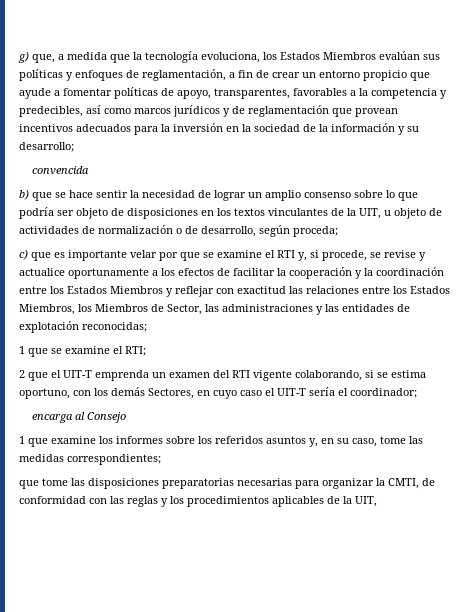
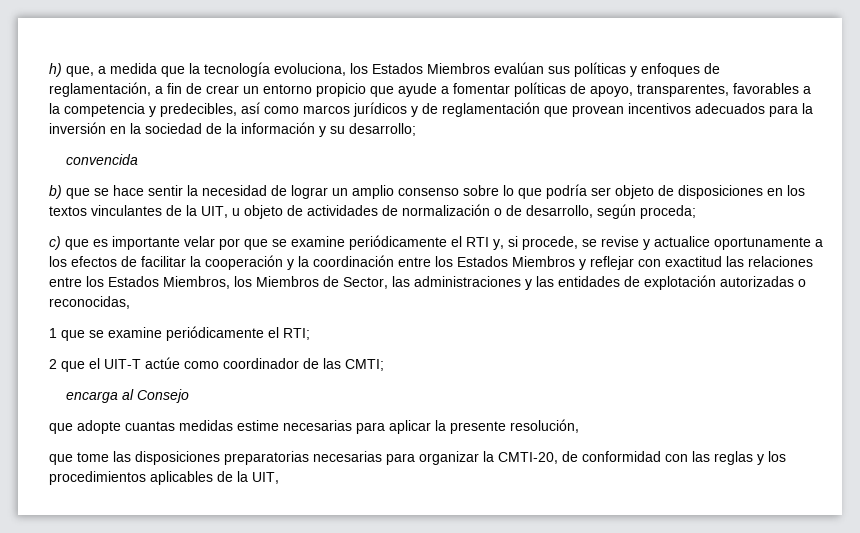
- g) que, a medida que la tecnología evoluciona, los Estados Miembros evalúan sus políticas y enfoques de reglamentación, a fin de crear un entorno propicio que ayude a fomentar políticas de apoyo, transparentes, favorables a la competencia y predecibles, así como marcos jurídicos y de reglamentación que provean incentivos adecuados para la inversión en la sociedad de la información y su desarrollo;
+ h) que, a medida que la tecnología evoluciona, los Estados Miembros evalúan sus políticas y enfoques de reglamentación, a fin de crear un entorno propicio que ayude a fomentar políticas de apoyo, transparentes, favorables a la competencia y predecibles, así como marcos jurídicos y de reglamentación que provean incentivos adecuados para la inversión en la sociedad de la información y su desarrollo;
- c) que es importante velar por que se examine el RTI y, si procede, se revise y actualice oportunamente a los efectos de facilitar la cooperación y la coordinación entre los Estados Miembros y reflejar con exactitud las relaciones entre los Estados Miembros, los Miembros de Sector, las administraciones y las entidades de explotación reconocidas;
+ c) que es importante velar por que se examine periódicamente el RTI y, si procede, se revise y actualice oportunamente a los efectos de facilitar la cooperación y la coordinación entre los Estados Miembros y reflejar con exactitud las relaciones entre los Estados Miembros, los Miembros de Sector, las administraciones y las entidades de explotación autorizadas o reconocidas,
- 1 que se examine el RTI;
+ 1 que se examine periódicamente el RTI;
- 2 que el UIT-T emprenda un examen del RTI vigente colaborando, si se estima oportuno, con los demás Sectores, en cuyo caso el UIT-T sería el coordinador;
+ 2 que el UIT-T actúe como coordinador de las CMTI;
  encarga al Consejo
- 1 que examine los informes sobre los referidos asuntos y, en su caso, tome las medidas correspondientes;
+ que adopte cuantas medidas estime necesarias para aplicar la presente resolución,
- que tome las disposiciones preparatorias necesarias para organizar la CMTI, de conformidad con las reglas y los procedimientos aplicables de la UIT,
+ que tome las disposiciones preparatorias necesarias para organizar la CMTI-20, de conformidad con las reglas y los procedimientos aplicables de la UIT,

